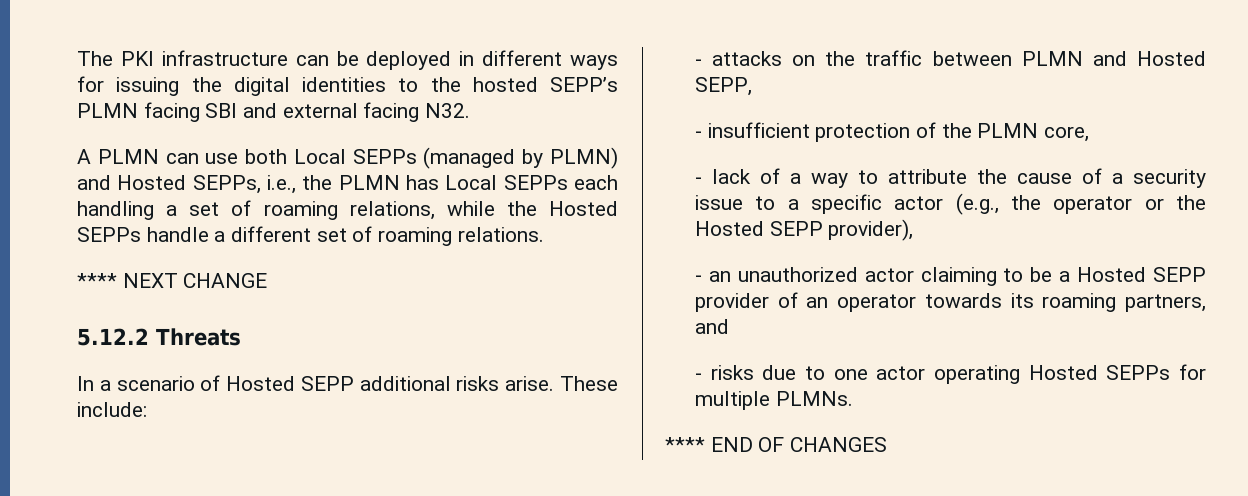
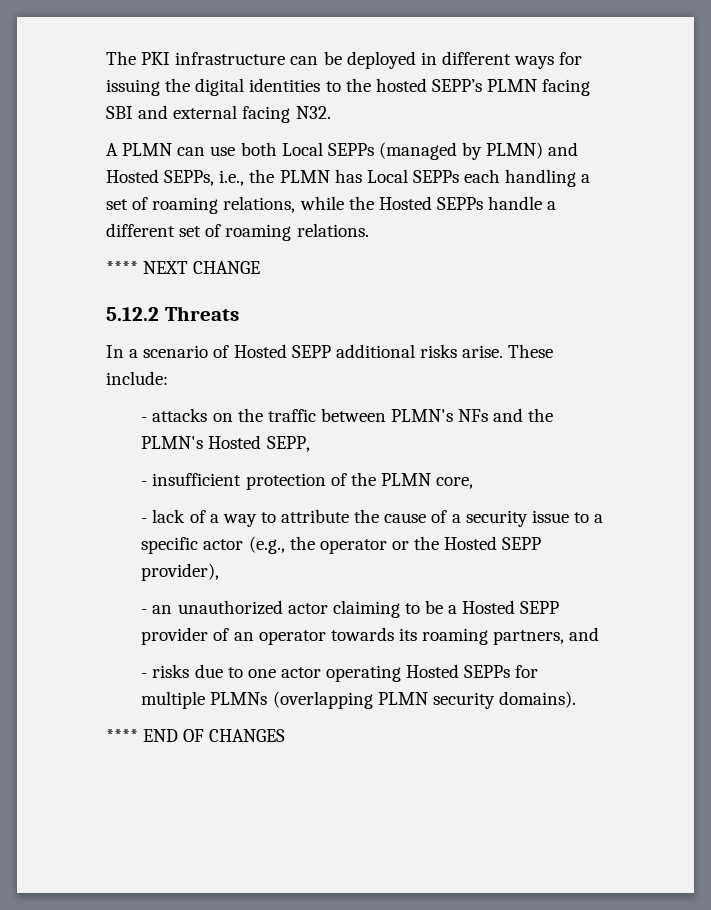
- - attacks on the traffic between PLMN and Hosted SEPP,
+ - attacks on the traffic between PLMN's NFs and the PLMN's Hosted SEPP,
- - risks due to one actor operating Hosted SEPPs for multiple PLMNs.
+ - risks due to one actor operating Hosted SEPPs for multiple PLMNs (overlapping PLMN security domains).

